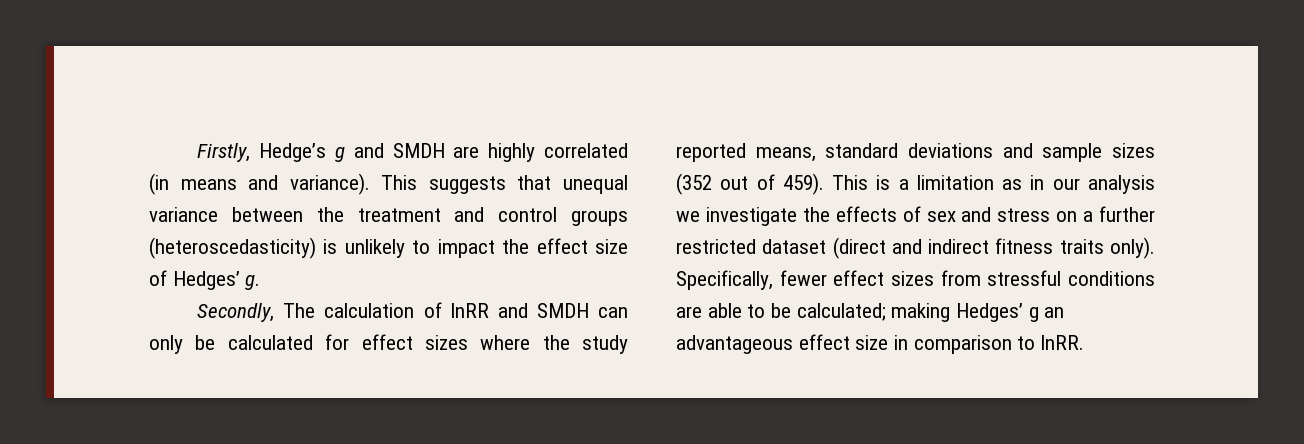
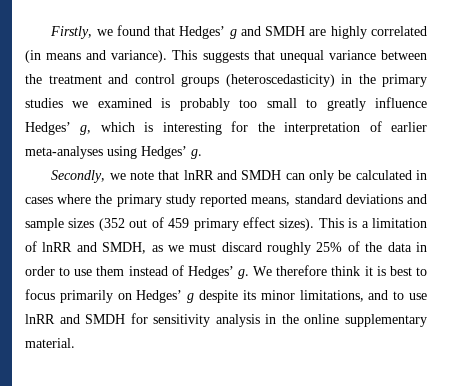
- Firstly, Hedge’s g and SMDH are highly correlated (in means and variance).
+ Firstly, we found that Hedges’ g and SMDH are highly correlated (in means and variance).
- This suggests that unequal variance between the treatment and control groups (heteroscedasticity) is unlikely to impact the effect size of Hedges’ g.
+ This suggests that unequal variance between the treatment and control groups (heteroscedasticity) in the primary studies we examined is probably too small to greatly influence Hedges’ g, which is interesting for the interpretation of earlier meta-analyses using Hedges’ g.
- Secondly, The calculation of lnRR and SMDH can only be calculated for effect sizes where the study reported means, standard deviations and sample sizes (352 out of 459). This is a limitation as in our analysis we investigate the effects of sex and stress on a further restricted dataset (direct and indirect fitness traits only). Specifically, fewer effect sizes from stressful conditions are able to be calculated; making Hedges’ g an advantageous effect size in comparison to lnRR.
+ Secondly, we note that lnRR and SMDH can only be calculated in cases where the primary study reported means, standard deviations and sample sizes (352 out of 459 primary effect sizes). This is a limitation of lnRR and SMDH, as we must discard roughly 25% of the data in order to use them instead of Hedges’ g. We therefore think it is best to focus primarily on Hedges’ g despite its minor limitations, and to use lnRR and SMDH for sensitivity analysis in the online supplementary material.

